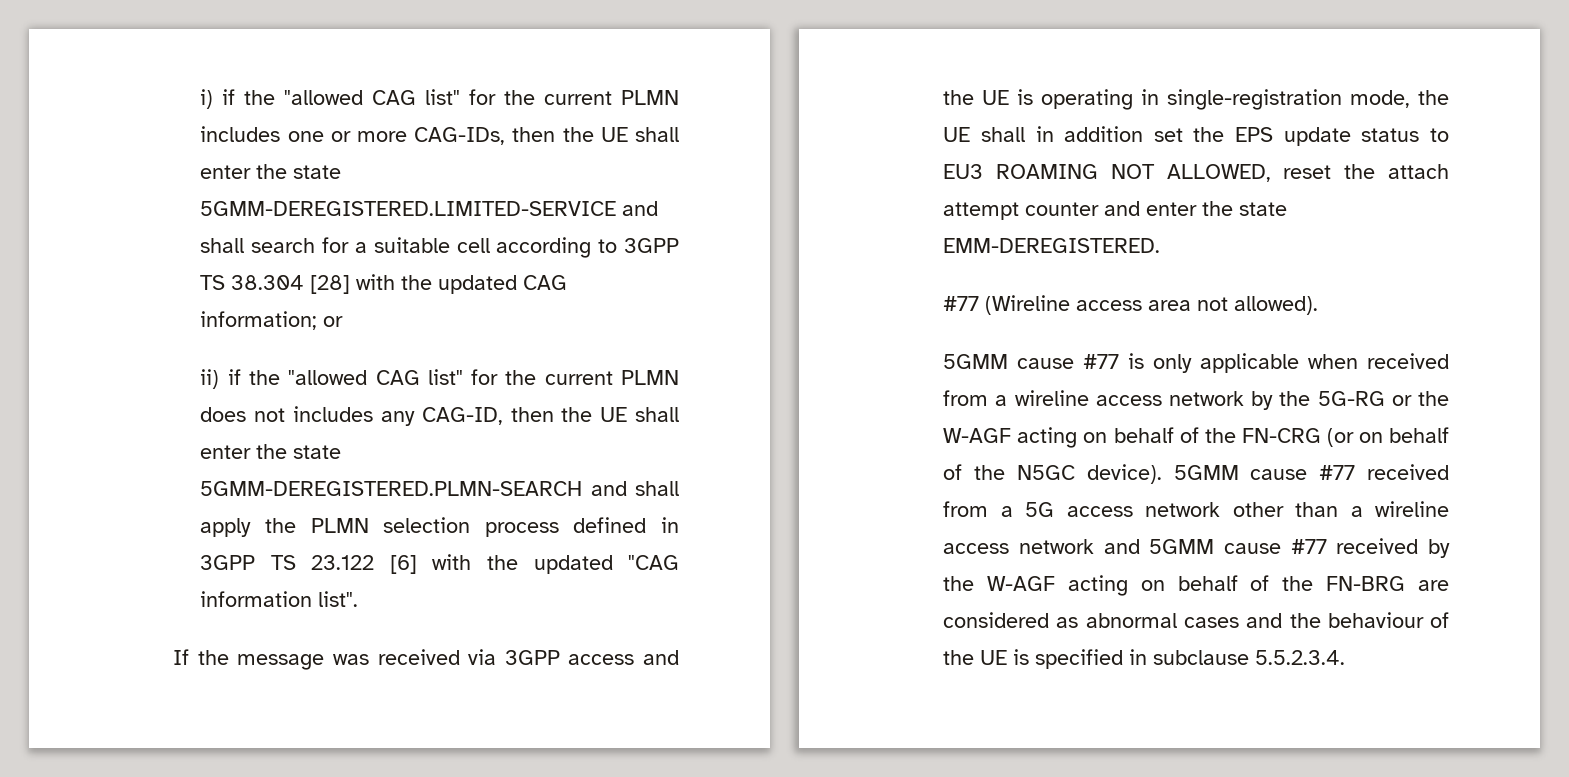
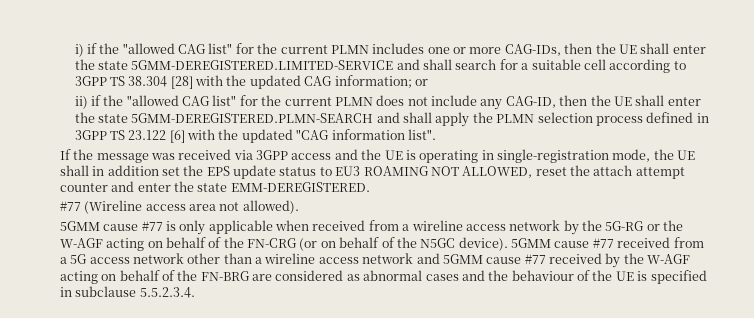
- ii) if the "allowed CAG list" for the current PLMN does not includes any CAG-ID, then the UE shall enter the state 5GMM-DEREGISTERED.PLMN-SEARCH and shall apply the PLMN selection process defined in 3GPP TS 23.122 [6] with the updated "CAG information list".
+ ii) if the "allowed CAG list" for the current PLMN does not include any CAG-ID, then the UE shall enter the state 5GMM-DEREGISTERED.PLMN-SEARCH and shall apply the PLMN selection process defined in 3GPP TS 23.122 [6] with the updated "CAG information list".

